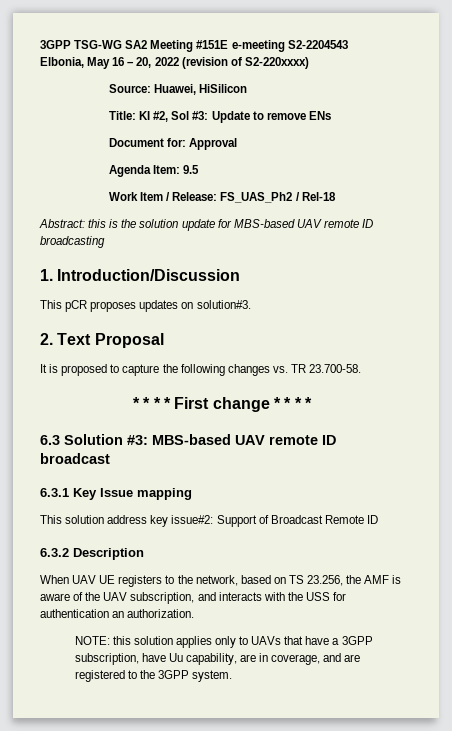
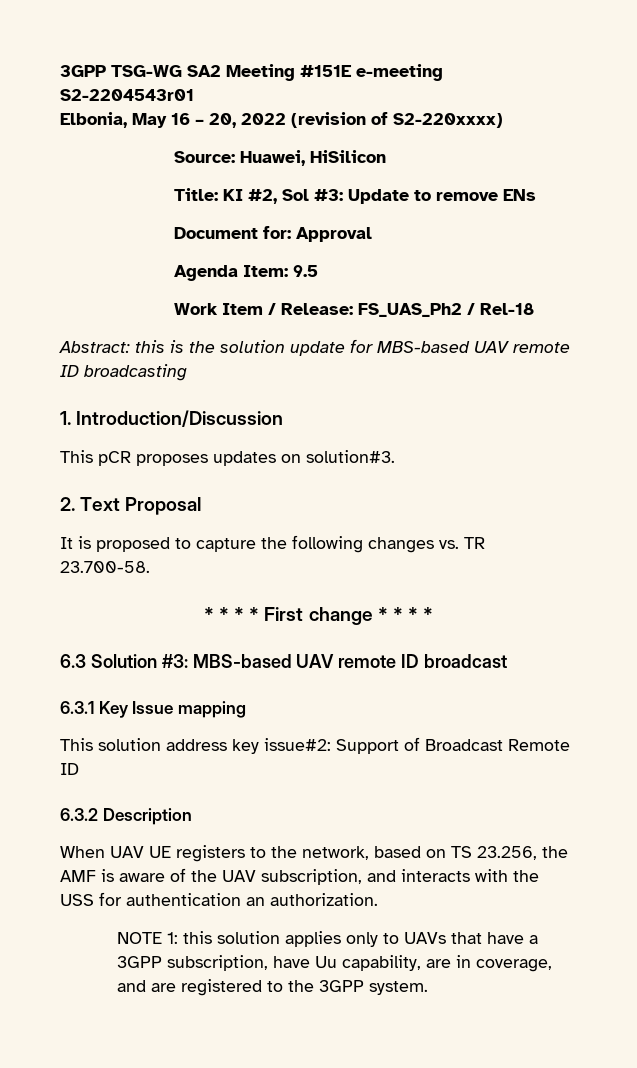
- 3GPP TSG-WG SA2 Meeting #151E e-meeting S2-2204543
+ 3GPP TSG-WG SA2 Meeting #151E e-meeting S2-2204543r01
- NOTE: this solution applies only to UAVs that have a 3GPP subscription, have Uu capability, are in coverage, and are registered to the 3GPP system.
+ NOTE 1: this solution applies only to UAVs that have a 3GPP subscription, have Uu capability, are in coverage, and are registered to the 3GPP system.

